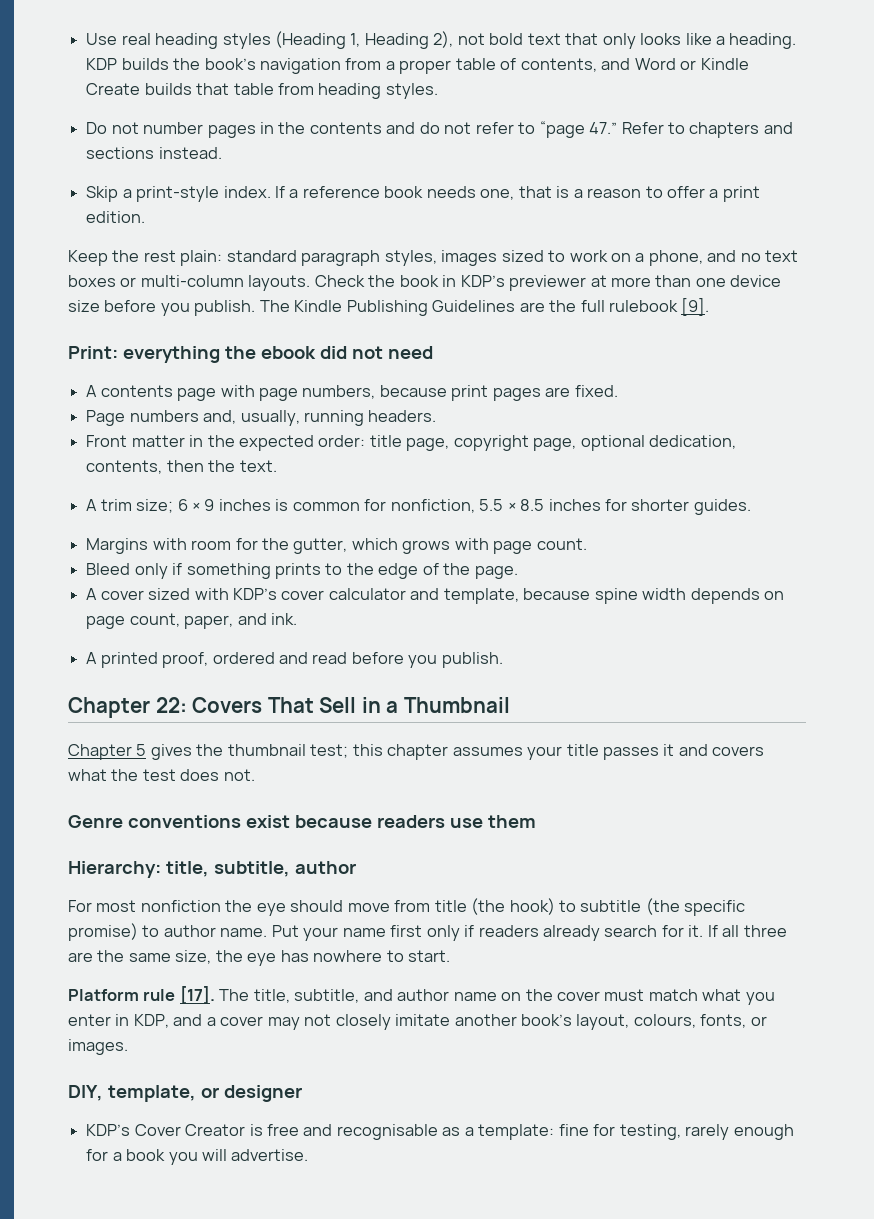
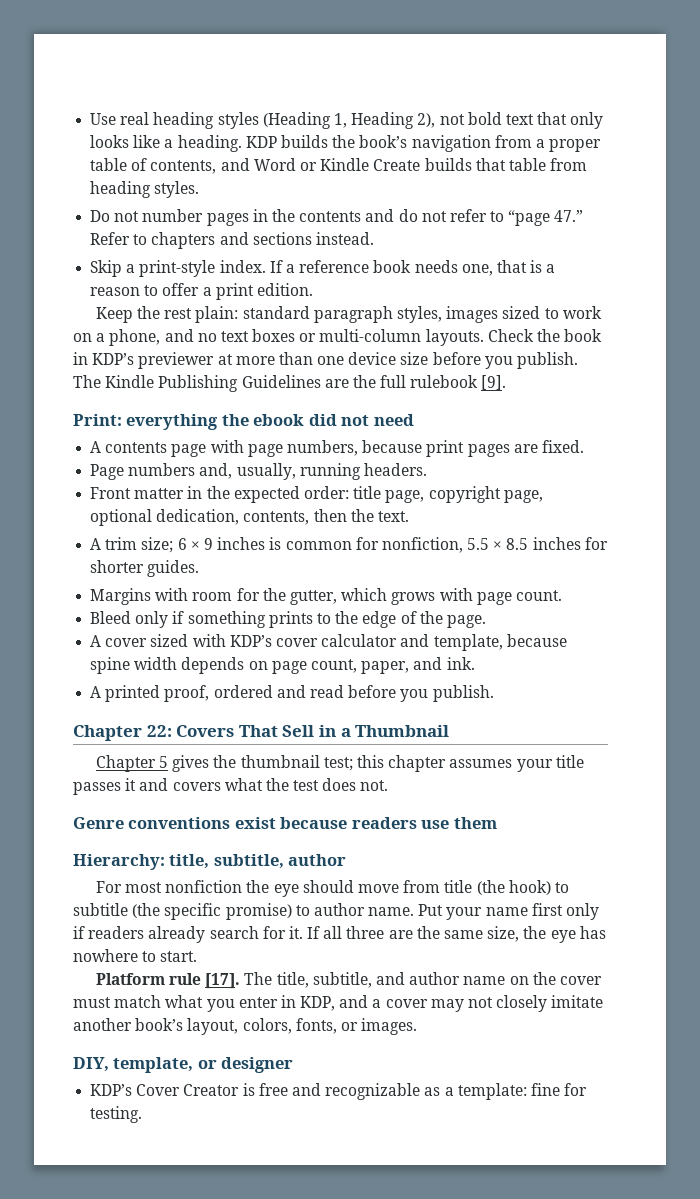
- The title, subtitle, and author name on the cover must match what you enter in KDP, and a cover may not closely imitate another book’s layout, colours, fonts, or images.
+ The title, subtitle, and author name on the cover must match what you enter in KDP, and a cover may not closely imitate another book’s layout, colors, fonts, or images.
- KDP’s Cover Creator is free and recognisable as a template: fine for testing, rarely enough for a book you will advertise.
+ KDP’s Cover Creator is free and recognizable as a template: fine for testing.

